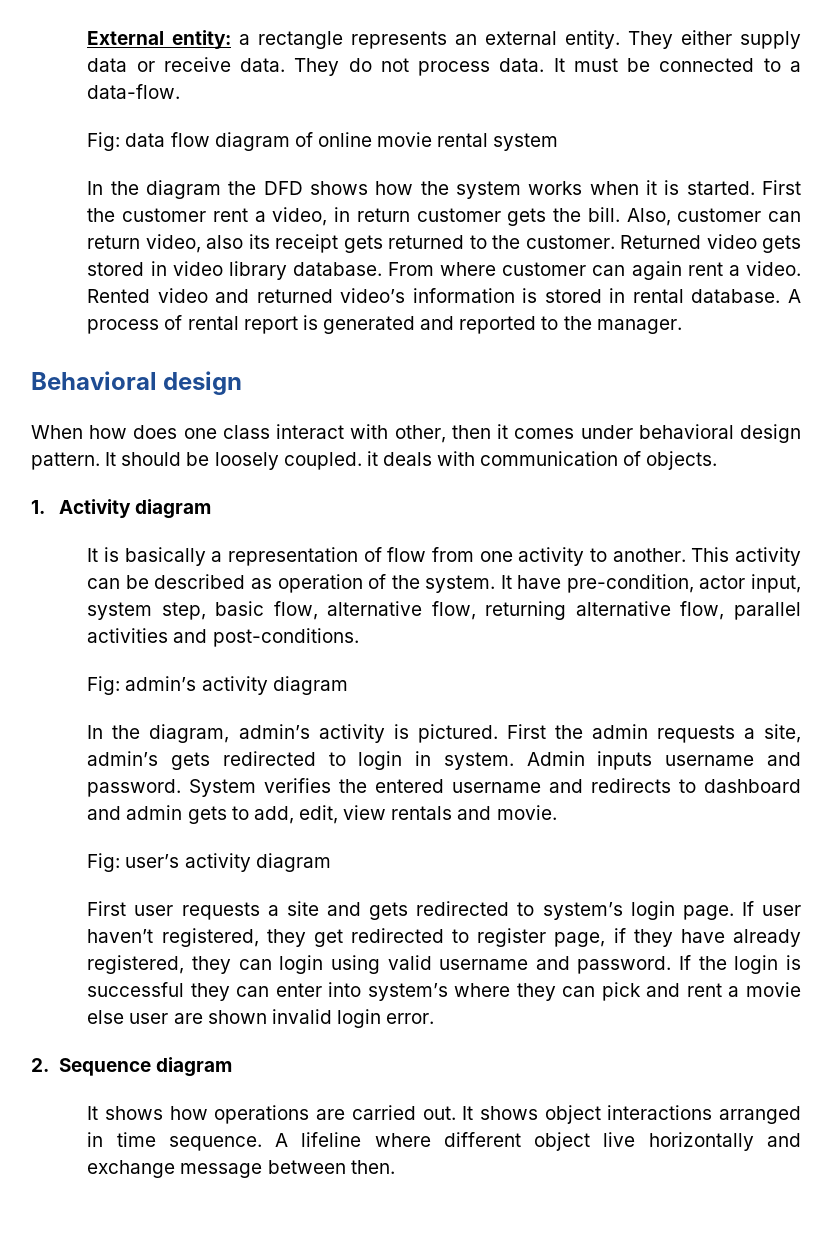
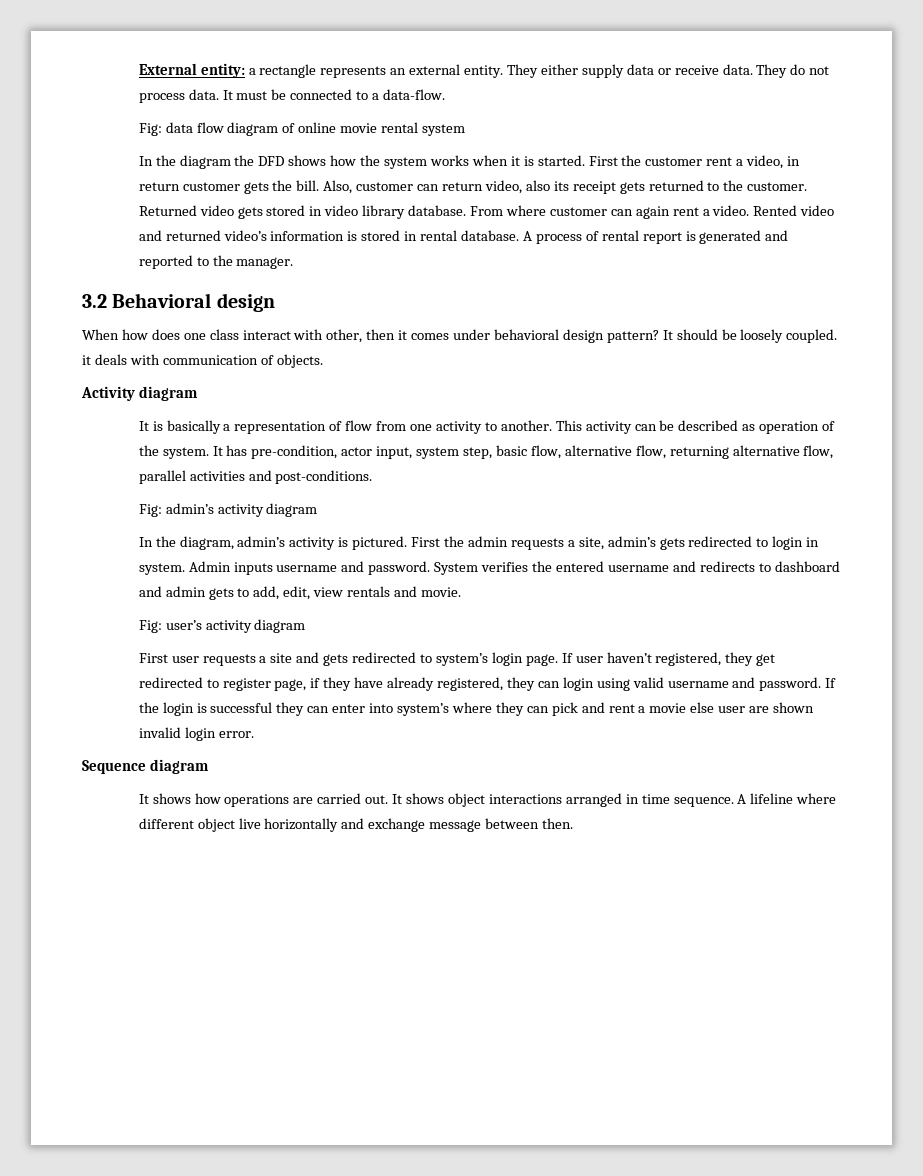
- Behavioral design
+ 3.2 Behavioral design
- When how does one class interact with other, then it comes under behavioral design pattern.
+ When how does one class interact with other, then it comes under behavioral design pattern?
- 1. Activity diagram
+ Activity diagram
- It have pre-condition, actor input, system step, basic flow, alternative flow, returning alternative flow, parallel activities and post-conditions.
+ It has pre-condition, actor input, system step, basic flow, alternative flow, returning alternative flow, parallel activities and post-conditions.
- 2. Sequence diagram
+ Sequence diagram

